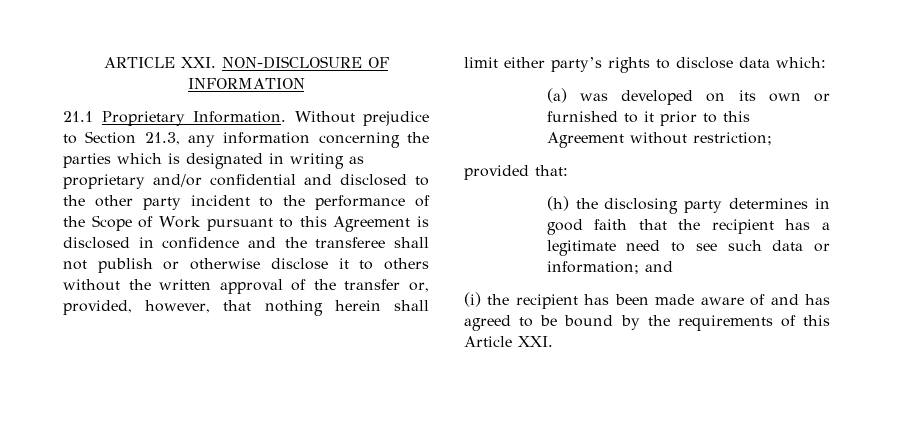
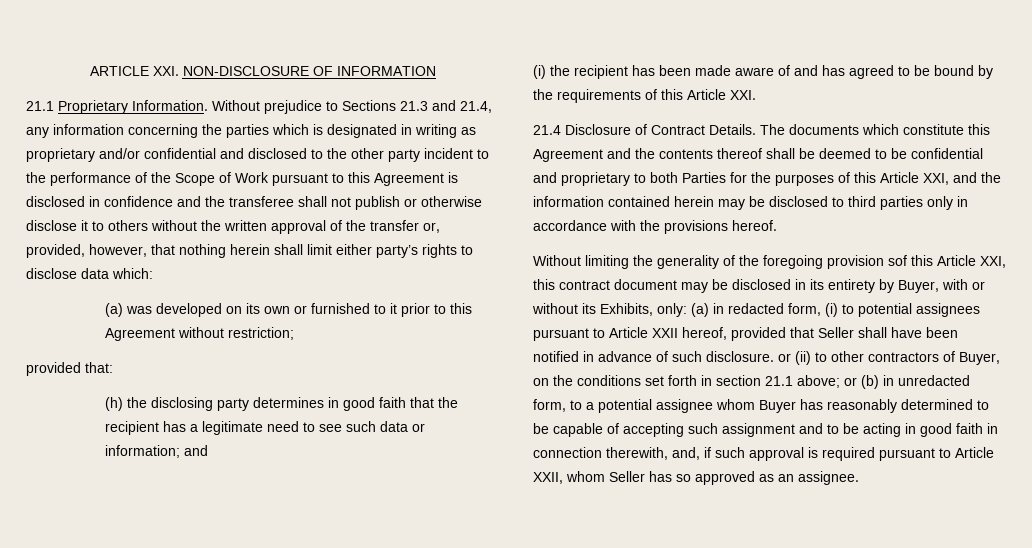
- Without prejudice to Section 21.3, any information concerning the parties which is designated in writing as proprietary and/or confidential and disclosed to the other party incident to the performance of the Scope of Work pursuant to this Agreement is disclosed in confidence and the transferee shall not publish or otherwise disclose it to others without the written approval of the transfer or, provided, however, that nothing herein shall limit either party’s rights to disclose data which:
+ Without prejudice to Sections 21.3 and 21.4, any information concerning the parties which is designated in writing as proprietary and/or confidential and disclosed to the other party incident to the performance of the Scope of Work pursuant to this Agreement is disclosed in confidence and the transferee shall not publish or otherwise disclose it to others without the written approval of the transfer or, provided, however, that nothing herein shall limit either party’s rights to disclose data which:
+ 21.4 Disclosure of Contract Details. The documents which constitute this Agreement and the contents thereof shall be deemed to be confidential and proprietary to both Parties for the purposes of this Article XXI, and the information contained herein may be disclosed to third parties only in accordance with the provisions hereof.
+ Without limiting the generality of the foregoing provision sof this Article XXI, this contract document may be disclosed in its entirety by Buyer, with or without its Exhibits, only: (a) in redacted form, (i) to potential assignees pursuant to Article XXII hereof, provided that Seller shall have been notified in advance of such disclosure. or (ii) to other contractors of Buyer, on the conditions set forth in section 21.1 above; or (b) in unredacted form, to a potential assignee whom Buyer has reasonably determined to be capable of accepting such assignment and to be acting in good faith in connection therewith, and, if such approval is required pursuant to Article XXII, whom Seller has so approved as an assignee.

